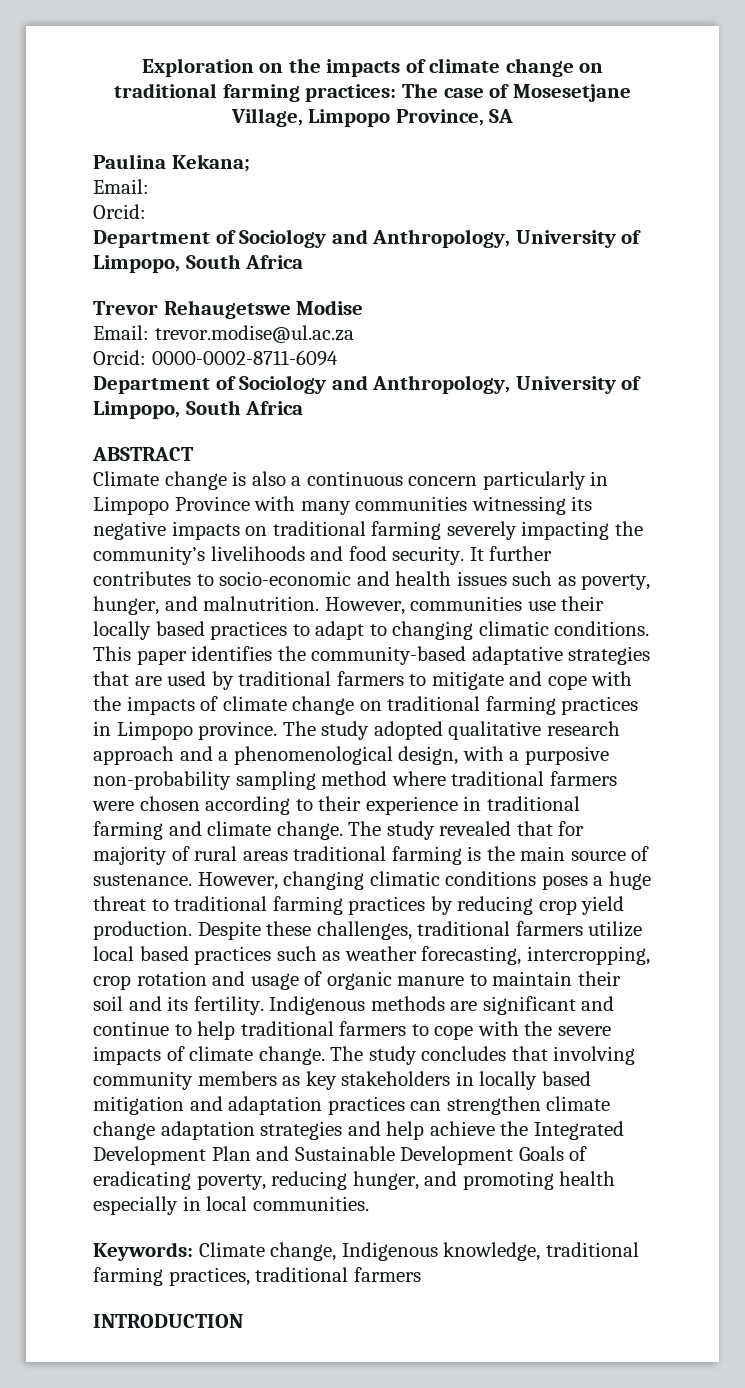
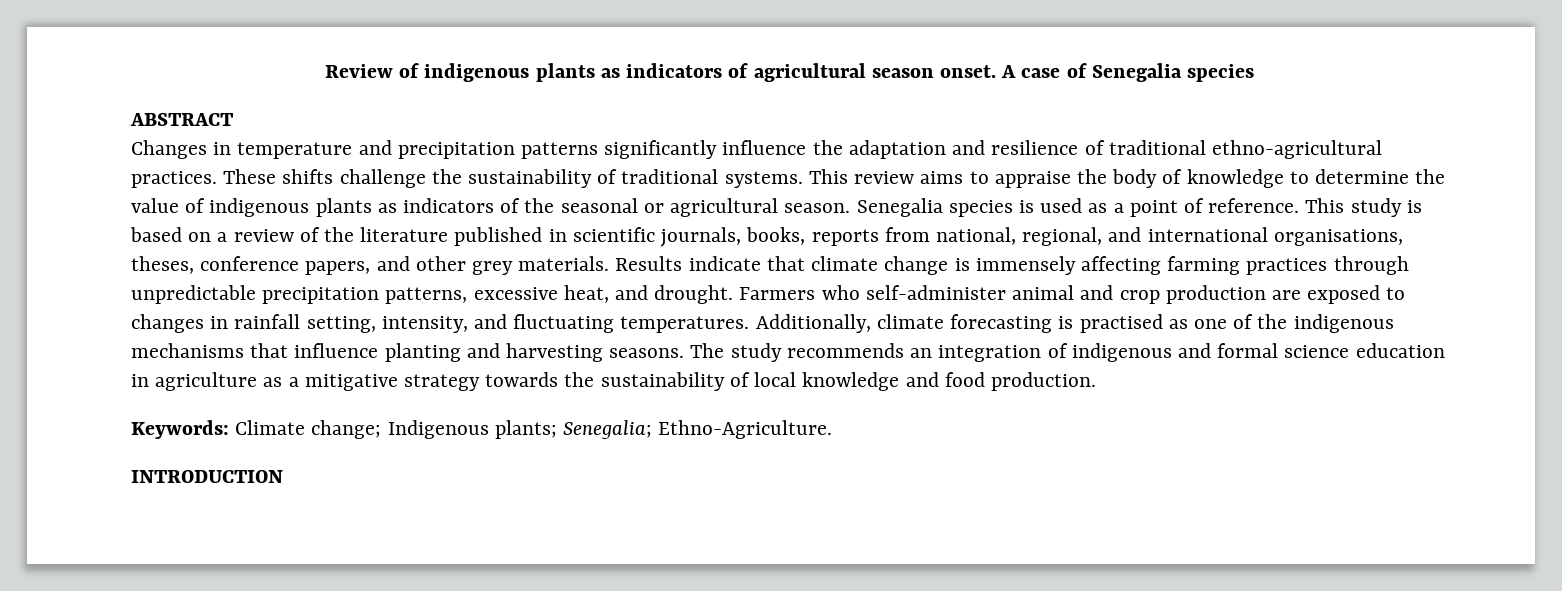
- Exploration on the impacts of climate change on traditional farming practices: The case of Mosesetjane Village, Limpopo Province, SA
- Paulina Kekana;
- Email:
- Orcid:
- Department of Sociology and Anthropology, University of Limpopo, South Africa
- Trevor Rehaugetswe Modise
- Email: trevor.modise@ul.ac.za
- Orcid: 0000-0002-8711-6094
- Department of Sociology and Anthropology, University of Limpopo, South Africa
+ Review of indigenous plants as indicators of agricultural season onset. A case of Senegalia species
  ABSTRACT
- Climate change is also a continuous concern particularly in Limpopo Province with many communities witnessing its negative impacts on traditional farming severely impacting the community’s livelihoods and food security. It further contributes to socio-economic and health issues such as poverty, hunger, and malnutrition. However, communities use their locally based practices to adapt to changing climatic conditions. This paper identifies the community-based adaptative strategies that are used by traditional farmers to mitigate and cope with the impacts of climate change on traditional farming practices in Limpopo province. The study adopted qualitative research approach and a phenomenological design, with a purposive non-probability sampling method where traditional farmers were chosen according to their experience in traditional farming and climate change. The study revealed that for majority of rural areas traditional farming is the main source of sustenance. However, changing climatic conditions poses a huge threat to traditional farming practices by reducing crop yield production. Despite these challenges, traditional farmers utilize local based practices such as weather forecasting, intercropping, crop rotation and usage of organic manure to maintain their soil and its fertility. Indigenous methods are significant and continue to help traditional farmers to cope with the severe impacts of climate change. The study concludes that involving community members as key stakeholders in locally based mitigation and adaptation practices can strengthen climate change adaptation strategies and help achieve the Integrated Development Plan and Sustainable Development Goals of eradicating poverty, reducing hunger, and promoting health especially in local communities.
- Keywords: Climate change, Indigenous knowledge, traditional farming practices, traditional farmers
+ Changes in temperature and precipitation patterns significantly influence the adaptation and resilience of traditional ethno-agricultural practices. These shifts challenge the sustainability of traditional systems. This review aims to appraise the body of knowledge to determine the value of indigenous plants as indicators of the seasonal or agricultural season. Senegalia species is used as a point of reference. This study is based on a review of the literature published in scientific journals, books, reports from national, regional, and international organisations, theses, conference papers, and other grey materials. Results indicate that climate change is immensely affecting farming practices through unpredictable precipitation patterns, excessive heat, and drought. Farmers who self-administer animal and crop production are exposed to changes in rainfall setting, intensity, and fluctuating temperatures. Additionally, climate forecasting is practised as one of the indigenous mechanisms that influence planting and harvesting seasons. The study recommends an integration of indigenous and formal science education in agriculture as a mitigative strategy towards the sustainability of local knowledge and food production.
+ Keywords: Climate change; Indigenous plants; Senegalia; Ethno-Agriculture.

